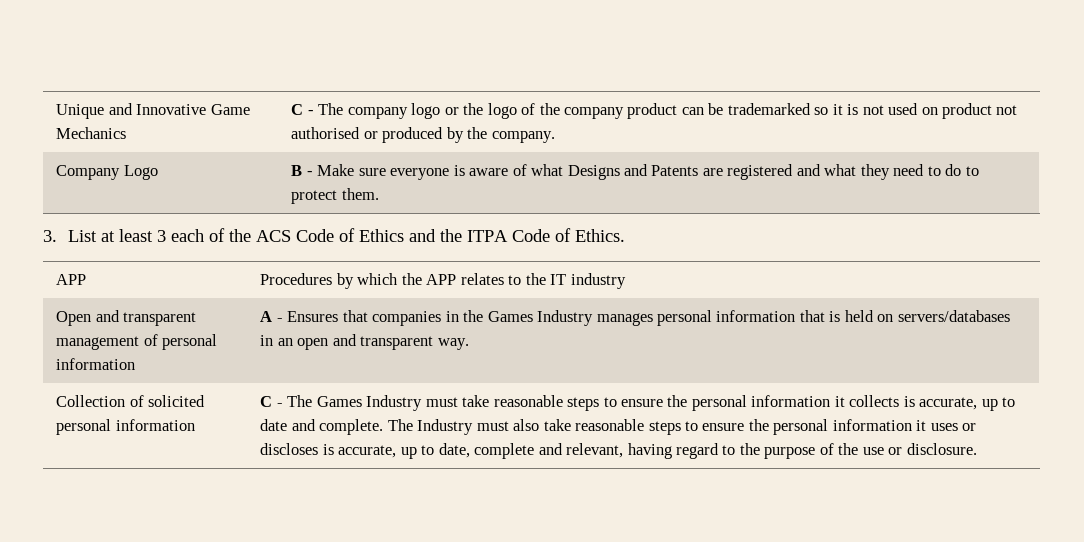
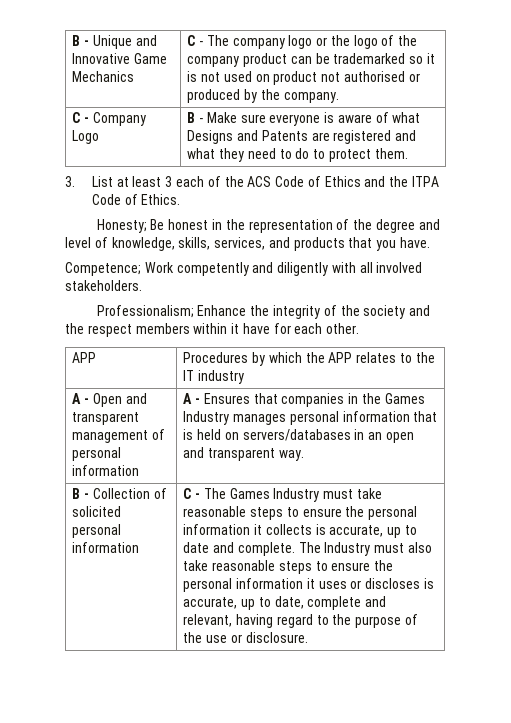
- Unique and Innovative Game Mechanics | C - The company logo or the logo of the company product can be trademarked so it is not used on product not authorised or produced by the company.
+ B - Unique and Innovative Game Mechanics | C - The company logo or the logo of the company product can be trademarked so it is not used on product not authorised or produced by the company.
- Company Logo | B - Make sure everyone is aware of what Designs and Patents are registered and what they need to do to protect them.
+ C - Company Logo | B - Make sure everyone is aware of what Designs and Patents are registered and what they need to do to protect them.
+ Honesty; Be honest in the representation of the degree and level of knowledge, skills, services, and products that you have.
+ Competence; Work competently and diligently with all involved stakeholders.
+ Professionalism; Enhance the integrity of the society and the respect members within it have for each other.
- Open and transparent management of personal information | A - Ensures that companies in the Games Industry manages personal information that is held on servers/databases in an open and transparent way.
+ A - Open and transparent management of personal information | A - Ensures that companies in the Games Industry manages personal information that is held on servers/databases in an open and transparent way.
- Collection of solicited personal information
+ B - Collection of solicited personal information

